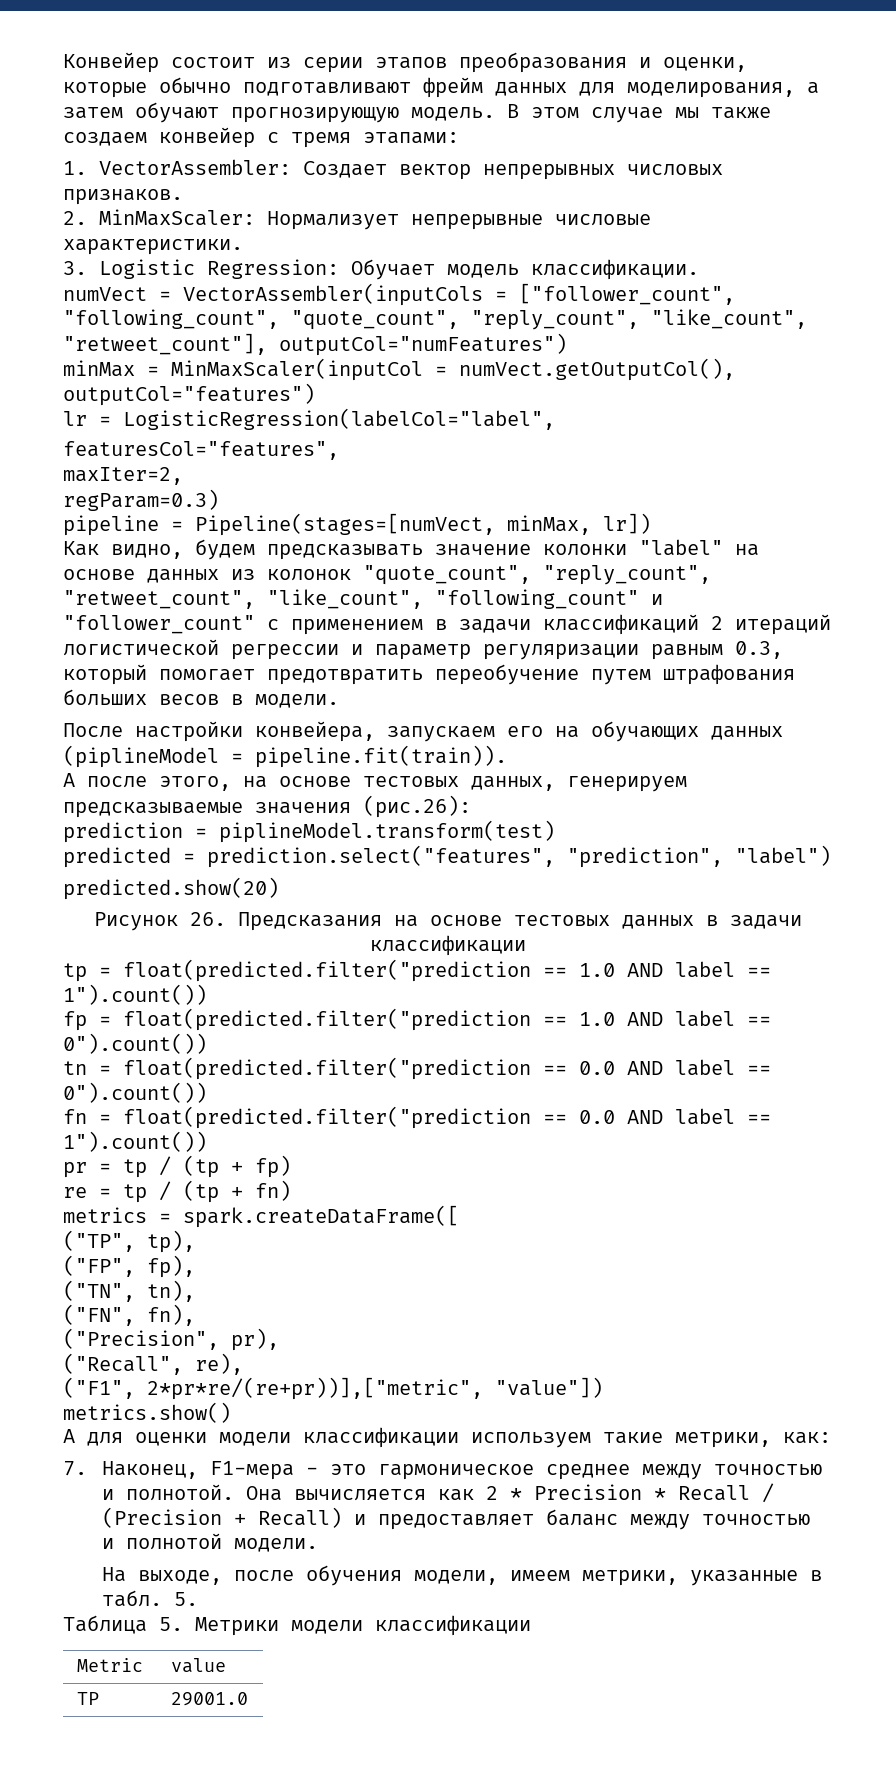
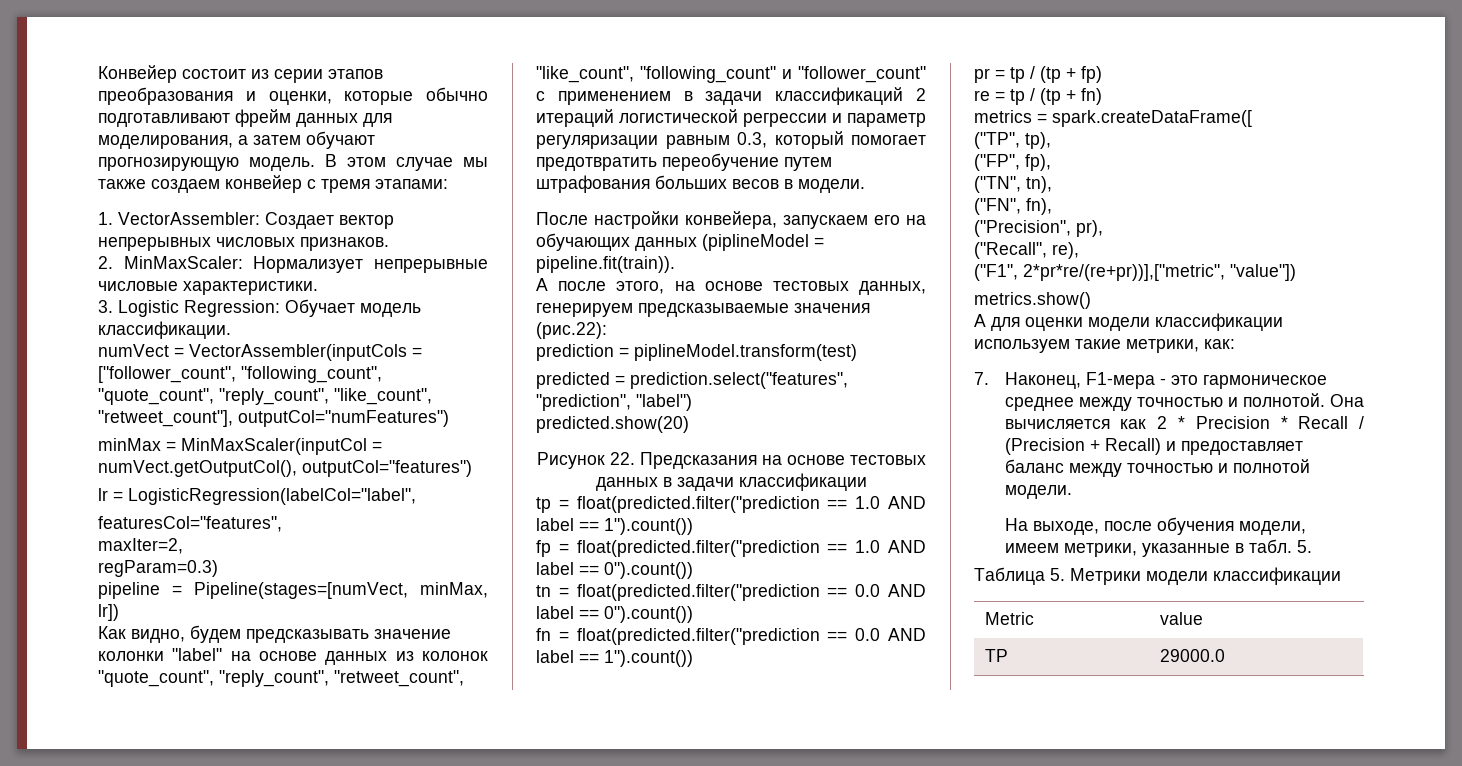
- А после этого, на основе тестовых данных, генерируем предсказываемые значения (рис.26):
+ А после этого, на основе тестовых данных, генерируем предсказываемые значения (рис.22):
- Рисунок 26. Предсказания на основе тестовых данных в задачи классификации
+ Рисунок 22. Предсказания на основе тестовых данных в задачи классификации
- TP | 29001.0
+ TP | 29000.0

